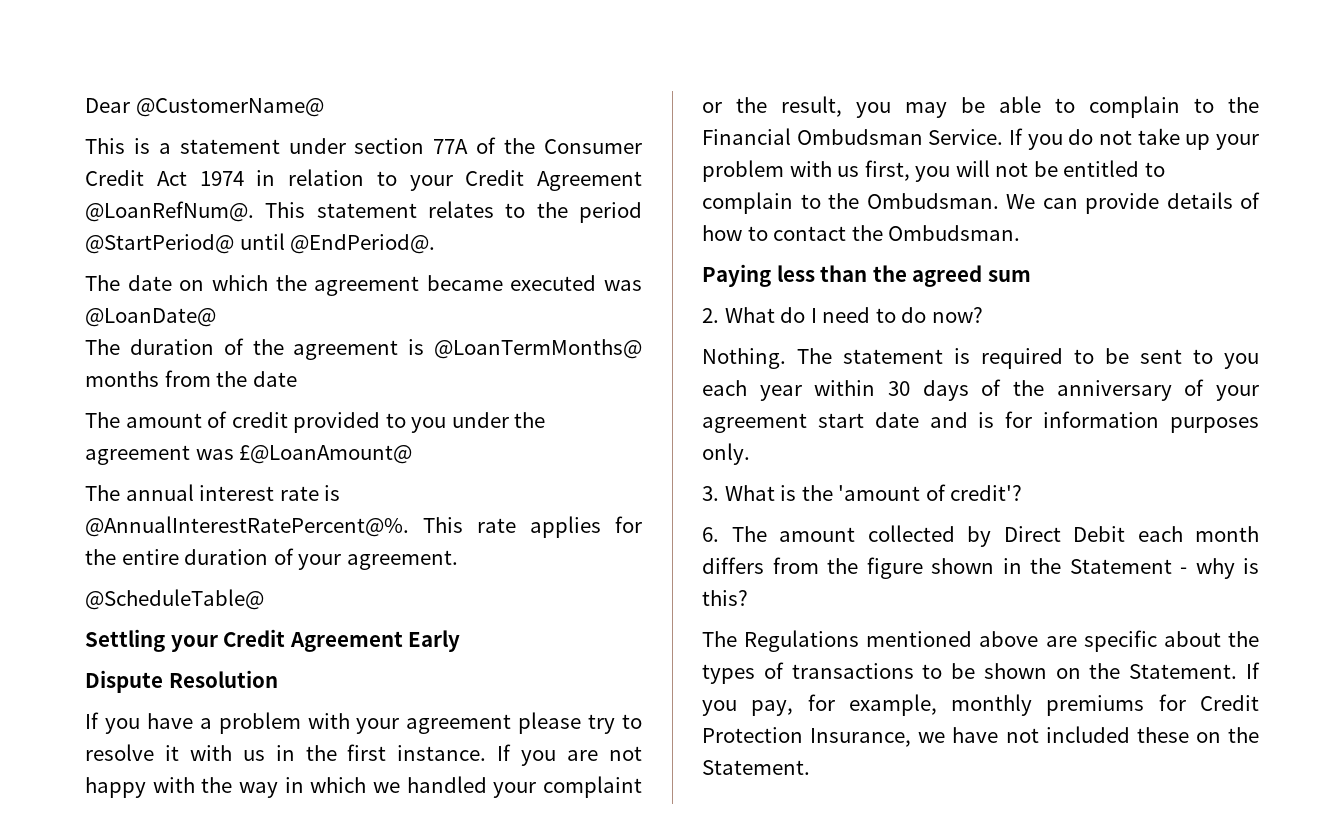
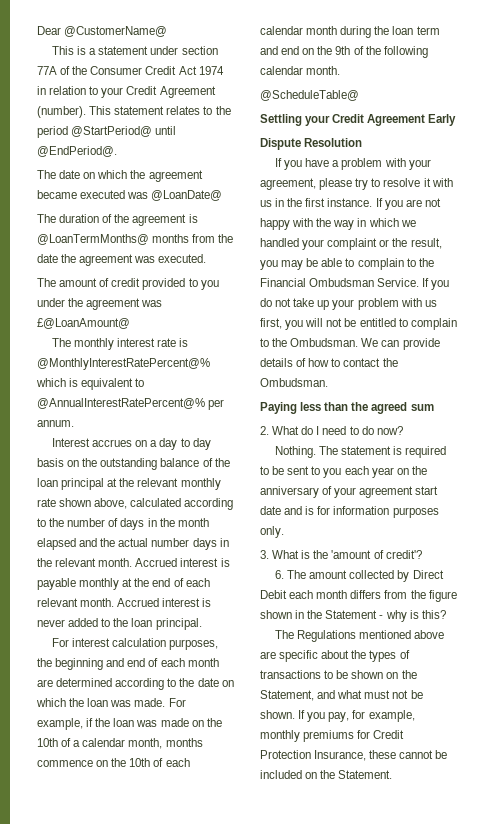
- This is a statement under section 77A of the Consumer Credit Act 1974 in relation to your Credit Agreement @LoanRefNum@.
+ This is a statement under section 77A of the Consumer Credit Act 1974 in relation to your Credit Agreement (number).
- The duration of the agreement is @LoanTermMonths@ months from the date
+ The duration of the agreement is @LoanTermMonths@ months from the date the agreement was executed.
- The annual interest rate is @AnnualInterestRatePercent@%. This rate applies for the entire duration of your agreement.
+ The monthly interest rate is @MonthlyInterestRatePercent@% which is equivalent to @AnnualInterestRatePercent@% per annum.
+ Interest accrues on a day to day basis on the outstanding balance of the loan principal at the relevant monthly rate shown above, calculated according to the number of days in the month elapsed and the actual number days in the relevant month. Accrued interest is payable monthly at the end of each relevant month. Accrued interest is never added to the loan principal.
+ For interest calculation purposes, the beginning and end of each month are determined according to the date on which the loan was made. For example, if the loan was made on the 10th of a calendar month, months commence on the 10th of each calendar month during the loan term and end on the 9th of the following calendar month.
- If you have a problem with your agreement please try to resolve it with us in the first instance.
+ If you have a problem with your agreement, please try to resolve it with us in the first instance.
- The statement is required to be sent to you each year within 30 days of the anniversary of your agreement start date and is for information purposes only.
+ The statement is required to be sent to you each year on the anniversary of your agreement start date and is for information purposes only.
- The Regulations mentioned above are specific about the types of transactions to be shown on the Statement.
+ The Regulations mentioned above are specific about the types of transactions to be shown on the Statement, and what must not be shown.
- If you pay, for example, monthly premiums for Credit Protection Insurance, we have not included these on the Statement.
+ If you pay, for example, monthly premiums for Credit Protection Insurance, these cannot be included on the Statement.

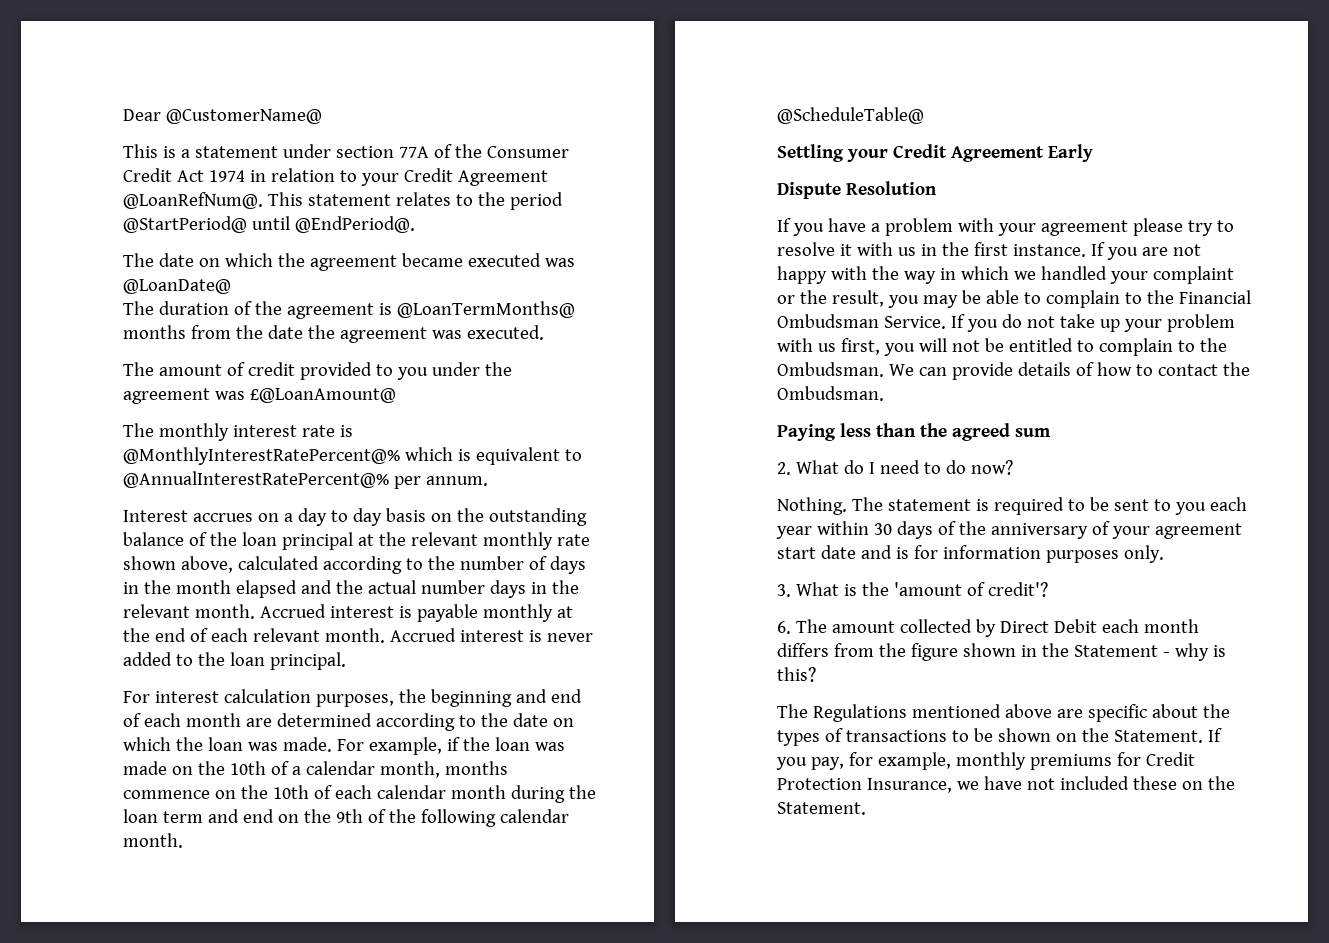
- This is a statement under section 77A of the Consumer Credit Act 1974 in relation to your Credit Agreement (number).
+ This is a statement under section 77A of the Consumer Credit Act 1974 in relation to your Credit Agreement @LoanRefNum@.
- If you have a problem with your agreement, please try to resolve it with us in the first instance.
+ If you have a problem with your agreement please try to resolve it with us in the first instance.
- The statement is required to be sent to you each year on the anniversary of your agreement start date and is for information purposes only.
+ The statement is required to be sent to you each year within 30 days of the anniversary of your agreement start date and is for information purposes only.
- The Regulations mentioned above are specific about the types of transactions to be shown on the Statement, and what must not be shown.
+ The Regulations mentioned above are specific about the types of transactions to be shown on the Statement.
- If you pay, for example, monthly premiums for Credit Protection Insurance, these cannot be included on the Statement.
+ If you pay, for example, monthly premiums for Credit Protection Insurance, we have not included these on the Statement.

